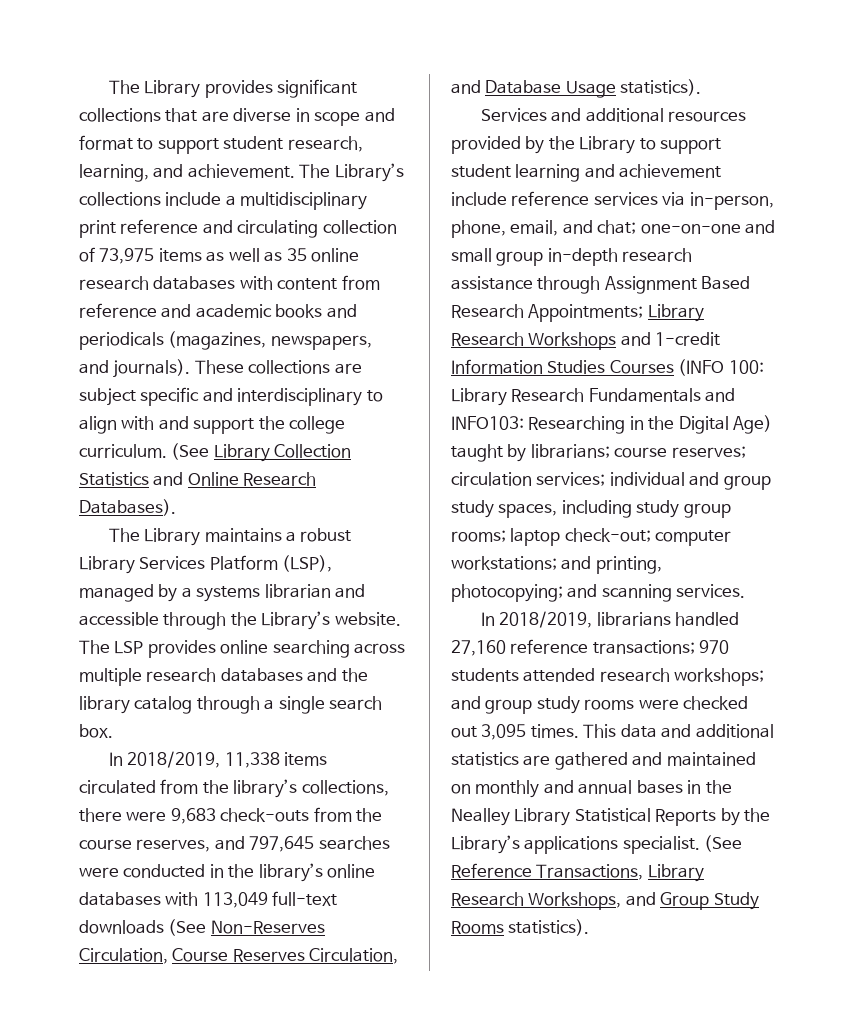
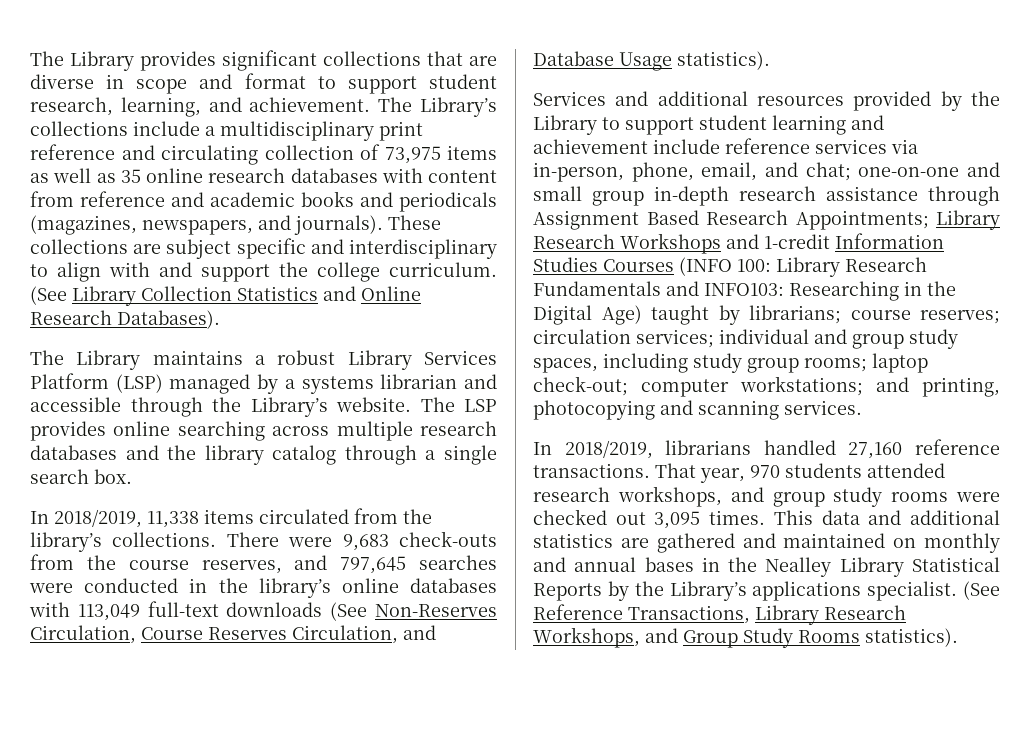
- The Library maintains a robust Library Services Platform (LSP), managed by a systems librarian and accessible through the Library’s website.
+ The Library maintains a robust Library Services Platform (LSP) managed by a systems librarian and accessible through the Library’s website.
- In 2018/2019, 11,338 items circulated from the library’s collections, there were 9,683 check-outs from the course reserves, and 797,645 searches were conducted in the library’s online databases with 113,049 full-text downloads (See Non-Reserves Circulation, Course Reserves Circulation, and Database Usage statistics).
+ In 2018/2019, 11,338 items circulated from the library’s collections. There were 9,683 check-outs from the course reserves, and 797,645 searches were conducted in the library’s online databases with 113,049 full-text downloads (See Non-Reserves Circulation, Course Reserves Circulation, and Database Usage statistics).
- and printing, photocopying; and scanning services.
+ and printing, photocopying and scanning services.
- In 2018/2019, librarians handled 27,160 reference transactions; 970 students attended research workshops; and group study rooms were checked out 3,095 times.
+ In 2018/2019, librarians handled 27,160 reference transactions. That year, 970 students attended research workshops, and group study rooms were checked out 3,095 times.

